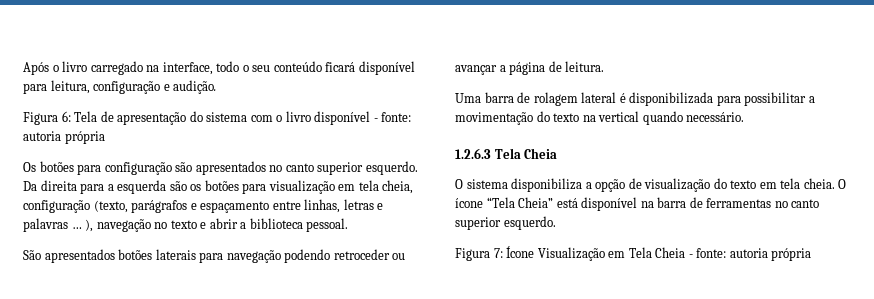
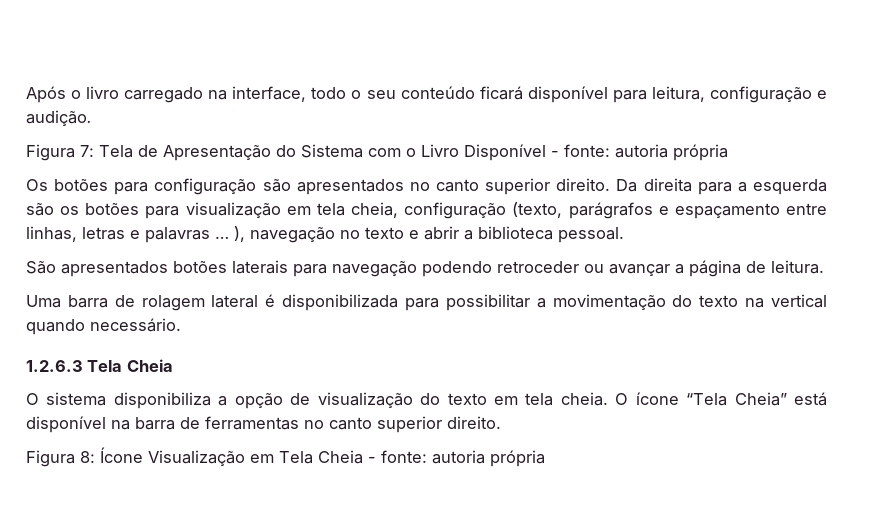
- Figura 6: Tela de apresentação do sistema com o livro disponível - fonte: autoria própria
+ Figura 7: Tela de Apresentação do Sistema com o Livro Disponível - fonte: autoria própria
- Os botões para configuração são apresentados no canto superior esquerdo.
+ Os botões para configuração são apresentados no canto superior direito.
- O ícone “Tela Cheia” está disponível na barra de ferramentas no canto superior esquerdo.
- Figura 7: Ícone Visualização em Tela Cheia - fonte: autoria própria
+ O ícone “Tela Cheia” está disponível na barra de ferramentas no canto superior direito.
+ Figura 8: Ícone Visualização em Tela Cheia - fonte: autoria própria

